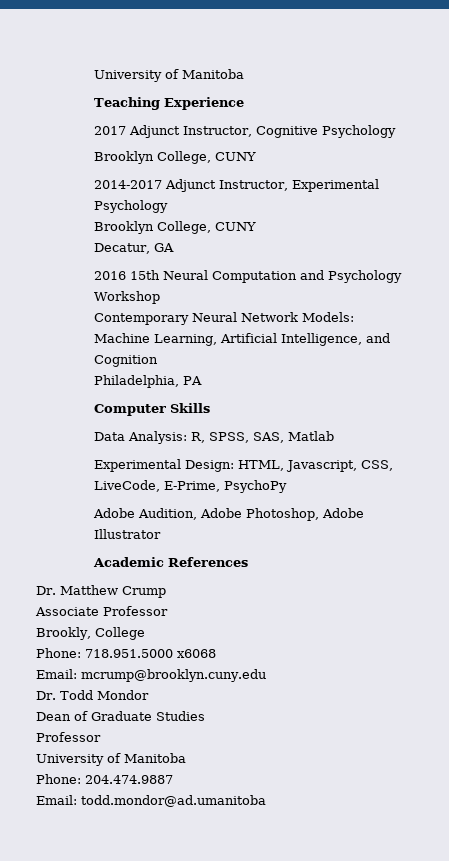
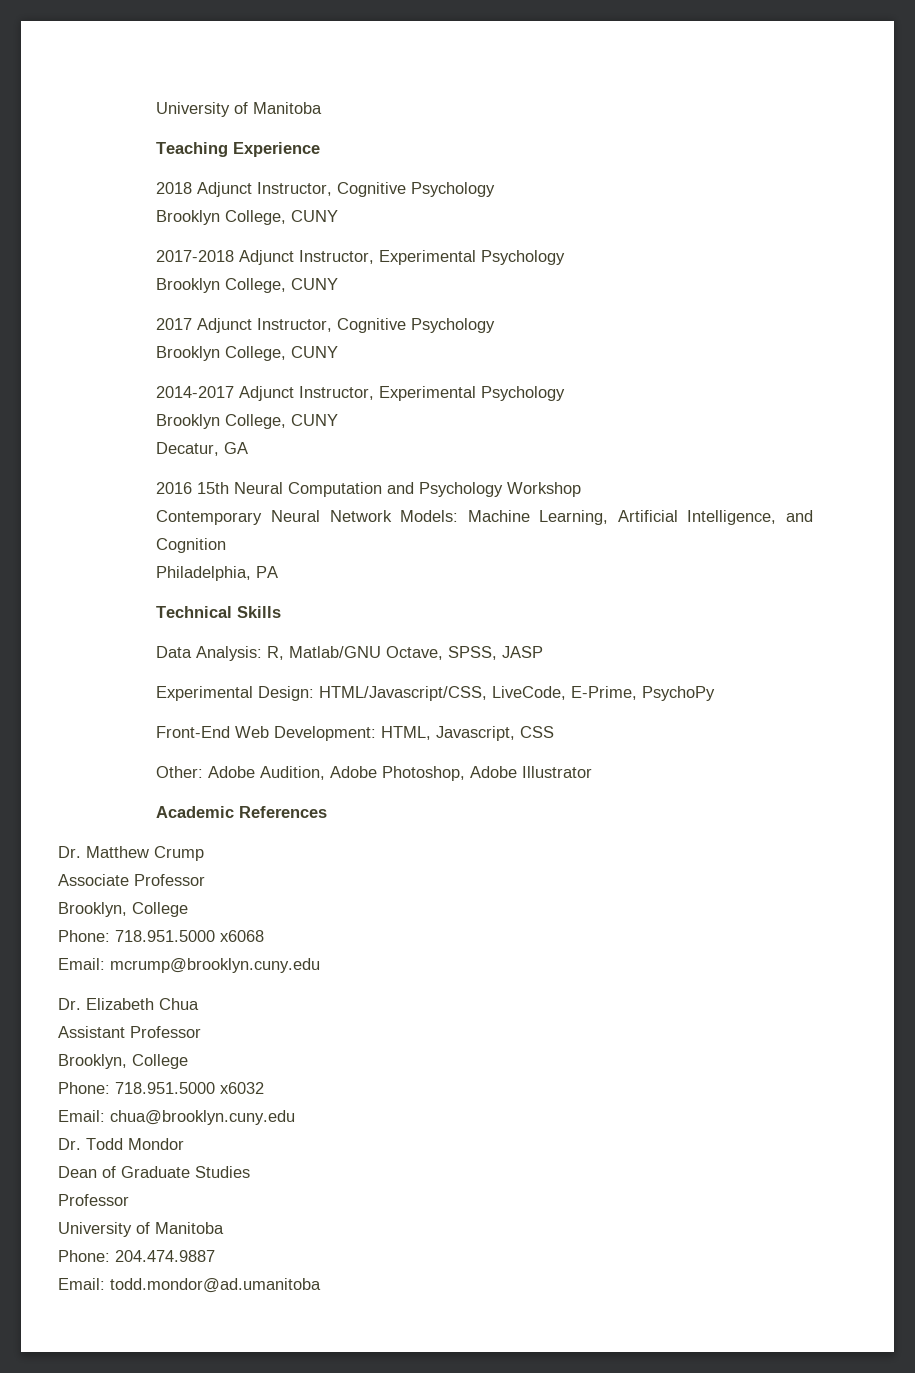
+ 2018 Adjunct Instructor, Cognitive Psychology
+ Brooklyn College, CUNY
+ 2017-2018 Adjunct Instructor, Experimental Psychology
+ Brooklyn College, CUNY
- Computer Skills
+ Technical Skills
- Data Analysis: R, SPSS, SAS, Matlab
+ Data Analysis: R, Matlab/GNU Octave, SPSS, JASP
- Experimental Design: HTML, Javascript, CSS, LiveCode, E-Prime, PsychoPy
+ Experimental Design: HTML/Javascript/CSS, LiveCode, E-Prime, PsychoPy
- Adobe Audition, Adobe Photoshop, Adobe Illustrator
+ Front-End Web Development: HTML, Javascript, CSS
+ Other: Adobe Audition, Adobe Photoshop, Adobe Illustrator
  Associate Professor
- Brookly, College
+ Brooklyn, College
+ Dr. Elizabeth Chua
+ Assistant Professor
+ Brooklyn, College
+ Phone: 718.951.5000 x6032
+ Email: chua@brooklyn.cuny.edu

